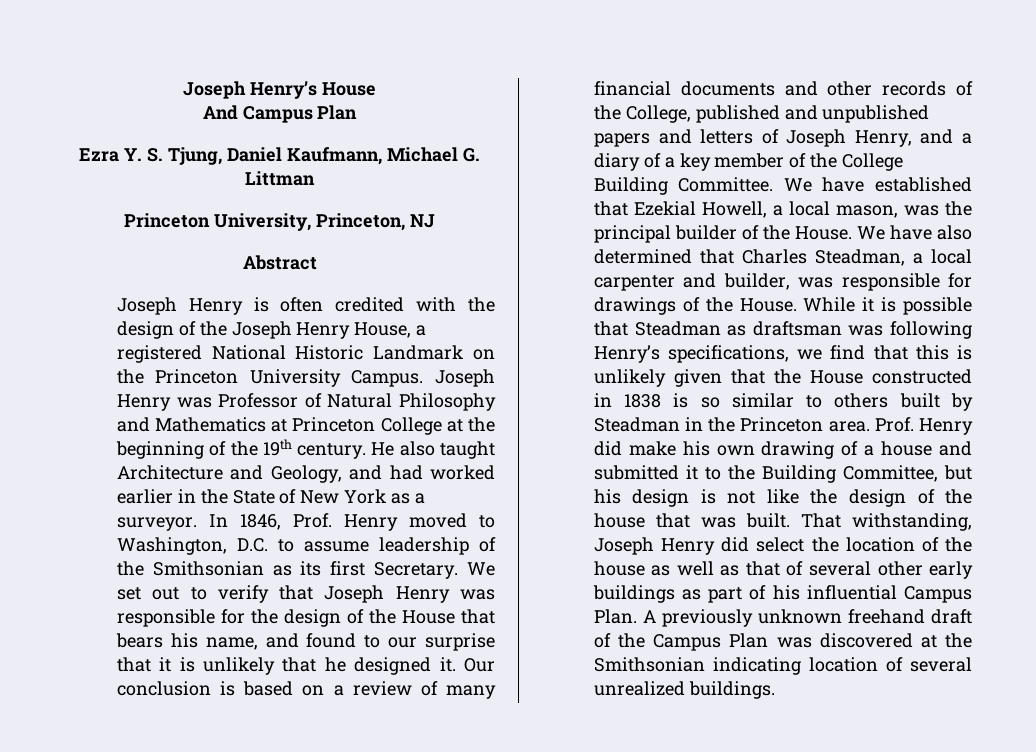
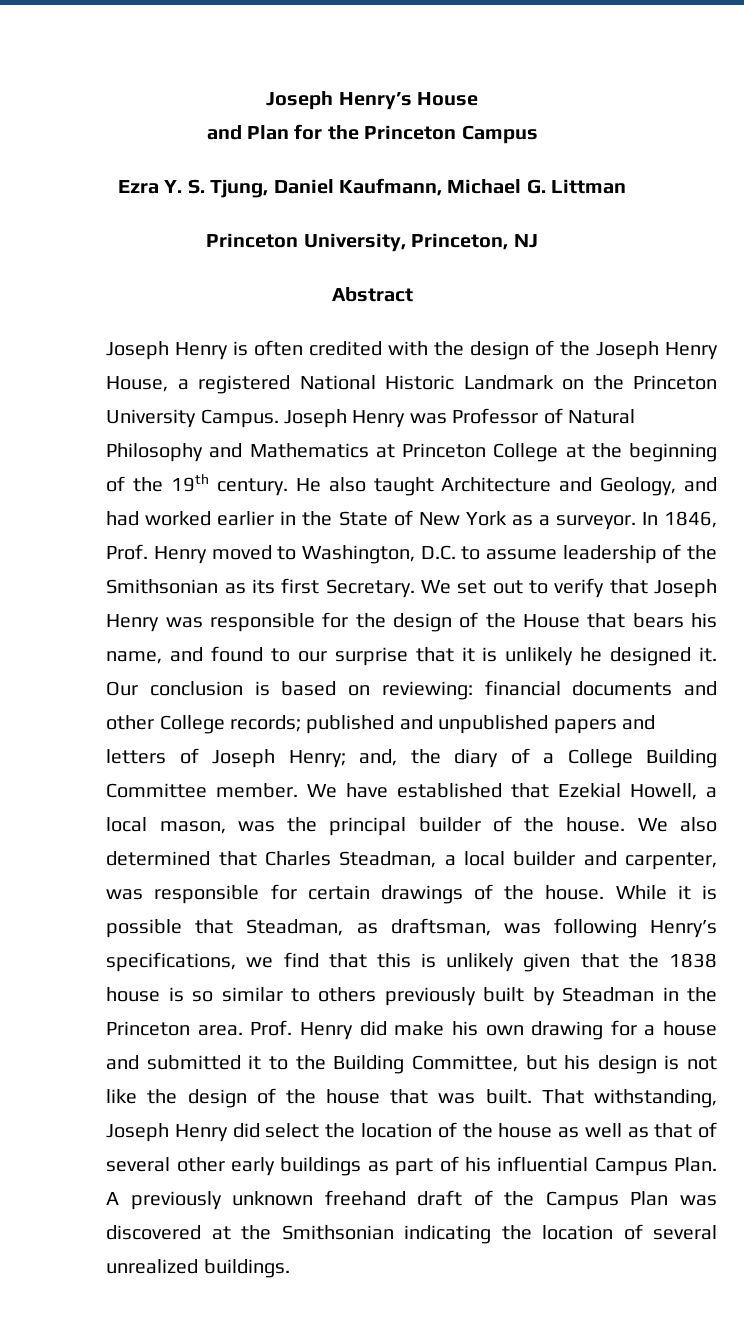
- And Campus Plan
+ and Plan for the Princeton Campus
- We set out to verify that Joseph Henry was responsible for the design of the House that bears his name, and found to our surprise that it is unlikely that he designed it.
+ We set out to verify that Joseph Henry was responsible for the design of the House that bears his name, and found to our surprise that it is unlikely he designed it.
- Our conclusion is based on a review of many financial documents and other records of the College, published and unpublished papers and letters of Joseph Henry, and a diary of a key member of the College Building Committee.
+ Our conclusion is based on reviewing: financial documents and other College records; published and unpublished papers and letters of Joseph Henry; and, the diary of a College Building Committee member.
- We have established that Ezekial Howell, a local mason, was the principal builder of the House. We have also determined that Charles Steadman, a local carpenter and builder, was responsible for drawings of the House.
+ We have established that Ezekial Howell, a local mason, was the principal builder of the house. We also determined that Charles Steadman, a local builder and carpenter, was responsible for certain drawings of the house.
- While it is possible that Steadman as draftsman was following Henry’s specifications, we find that this is unlikely given that the House constructed in 1838 is so similar to others built by Steadman in the Princeton area.
+ While it is possible that Steadman, as draftsman, was following Henry’s specifications, we find that this is unlikely given that the 1838 house is so similar to others previously built by Steadman in the Princeton area.
- Prof. Henry did make his own drawing of a house and submitted it to the Building Committee, but his design is not like the design of the house that was built.
+ Prof. Henry did make his own drawing for a house and submitted it to the Building Committee, but his design is not like the design of the house that was built.
- A previously unknown freehand draft of the Campus Plan was discovered at the Smithsonian indicating location of several unrealized buildings.
+ A previously unknown freehand draft of the Campus Plan was discovered at the Smithsonian indicating the location of several unrealized buildings.

